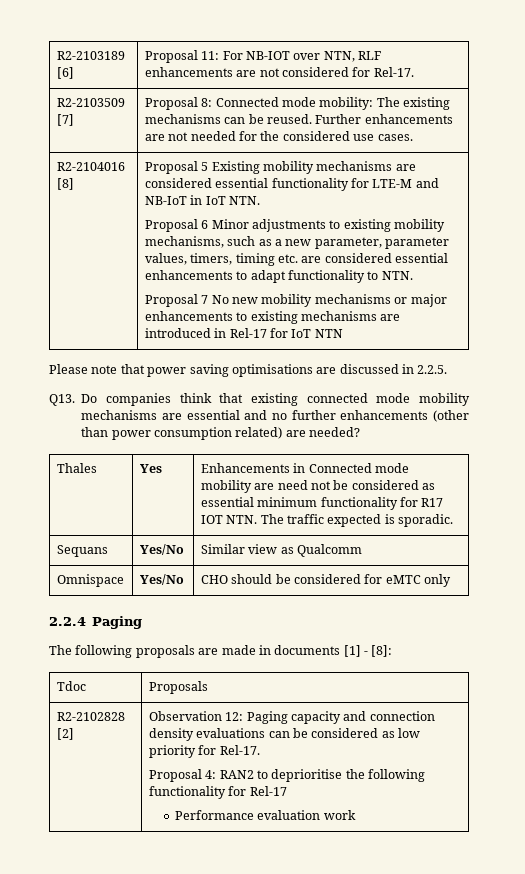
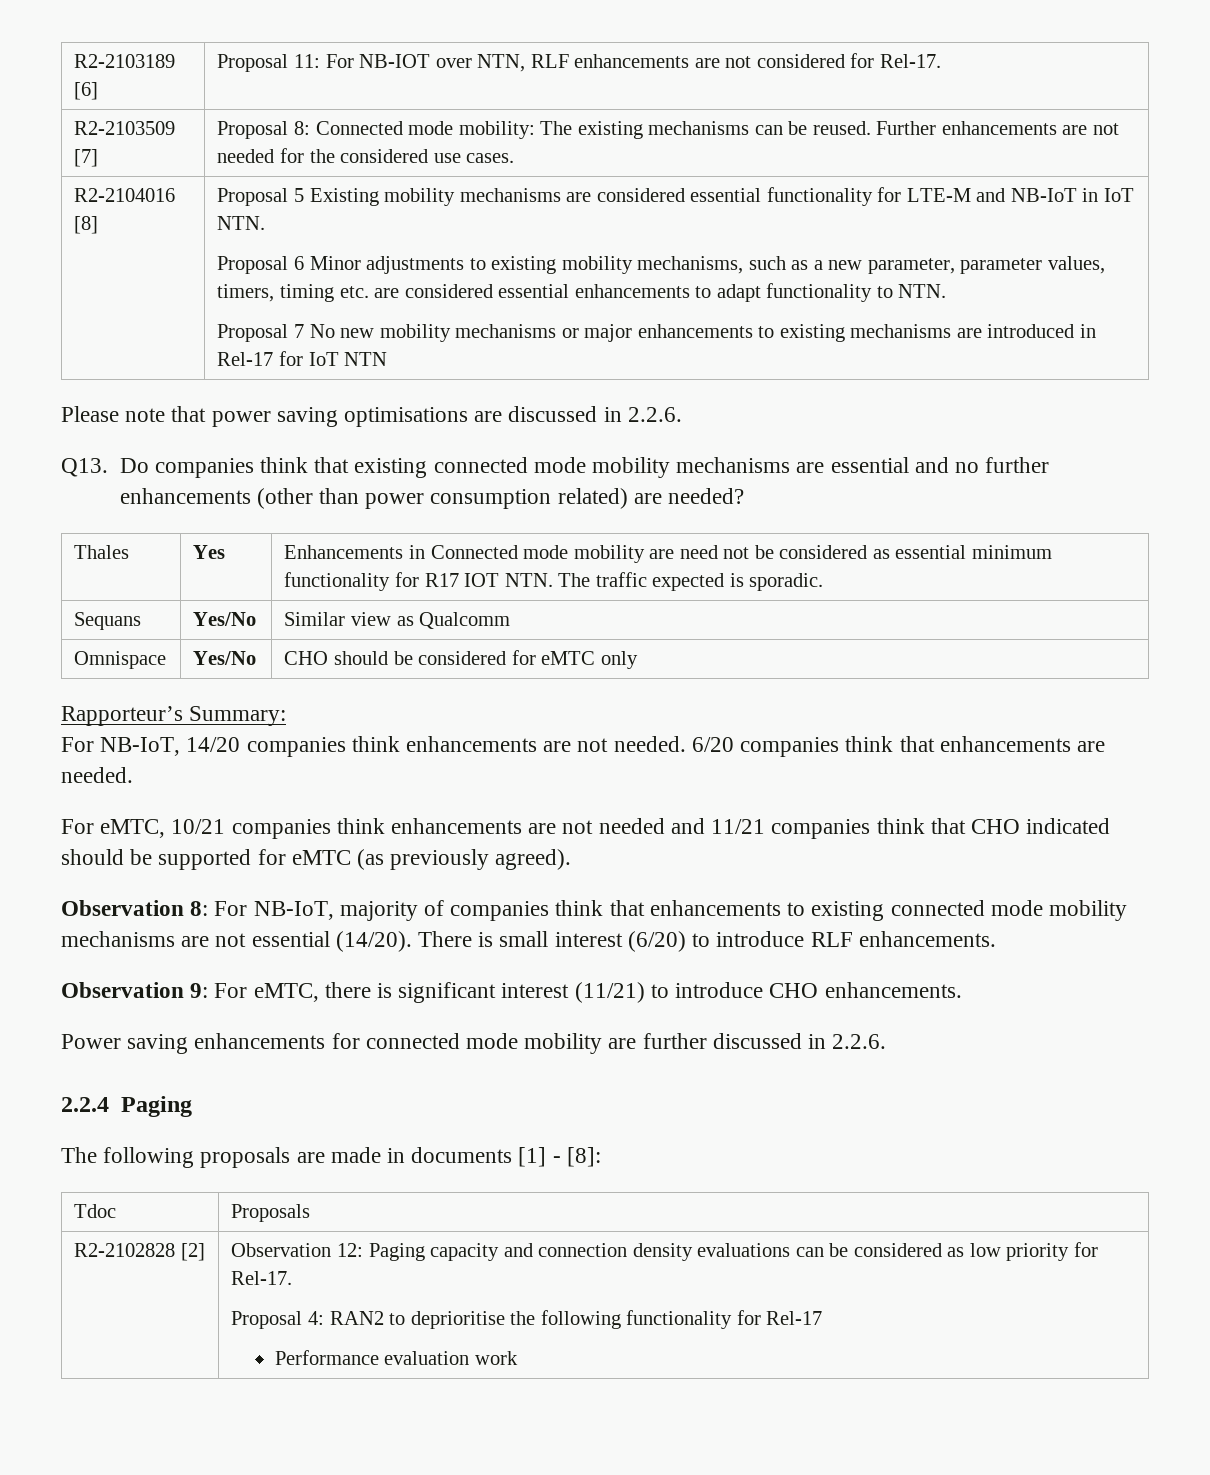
- Please note that power saving optimisations are discussed in 2.2.5.
+ Please note that power saving optimisations are discussed in 2.2.6.
+ Rapporteur’s Summary:
+ For NB-IoT, 14/20 companies think enhancements are not needed. 6/20 companies think that enhancements are needed.
+ For eMTC, 10/21 companies think enhancements are not needed and 11/21 companies think that CHO indicated should be supported for eMTC (as previously agreed).
+ Observation 8: For NB-IoT, majority of companies think that enhancements to existing connected mode mobility mechanisms are not essential (14/20). There is small interest (6/20) to introduce RLF enhancements.
+ Observation 9: For eMTC, there is significant interest (11/21) to introduce CHO enhancements.
+ Power saving enhancements for connected mode mobility are further discussed in 2.2.6.

